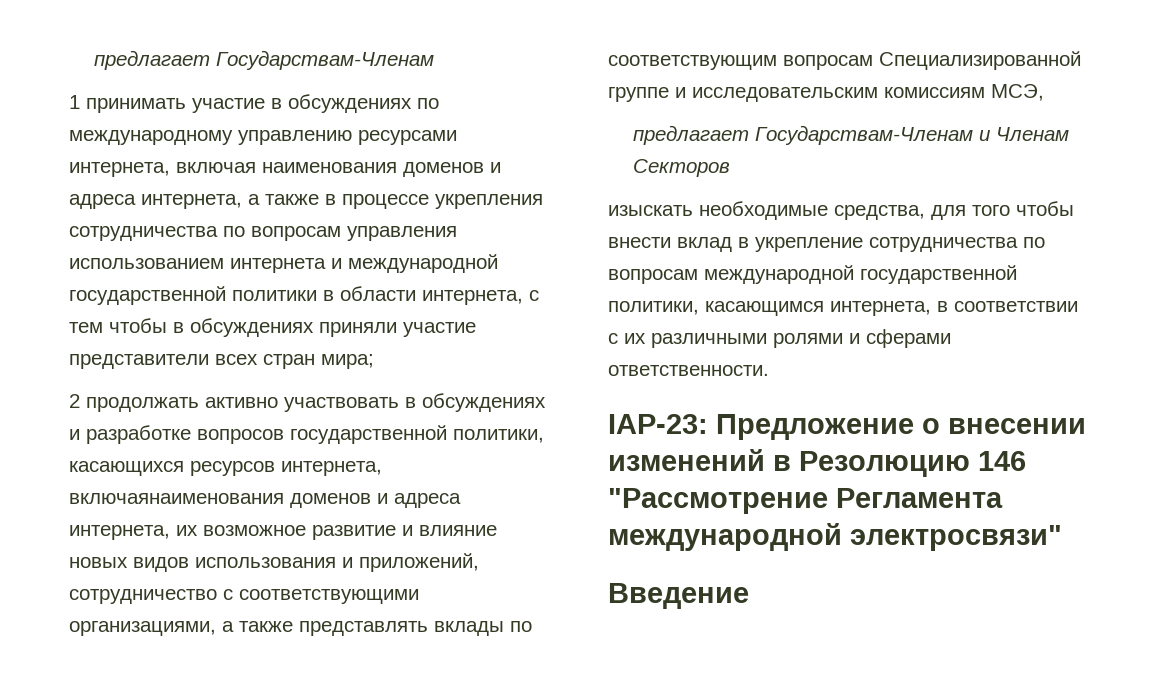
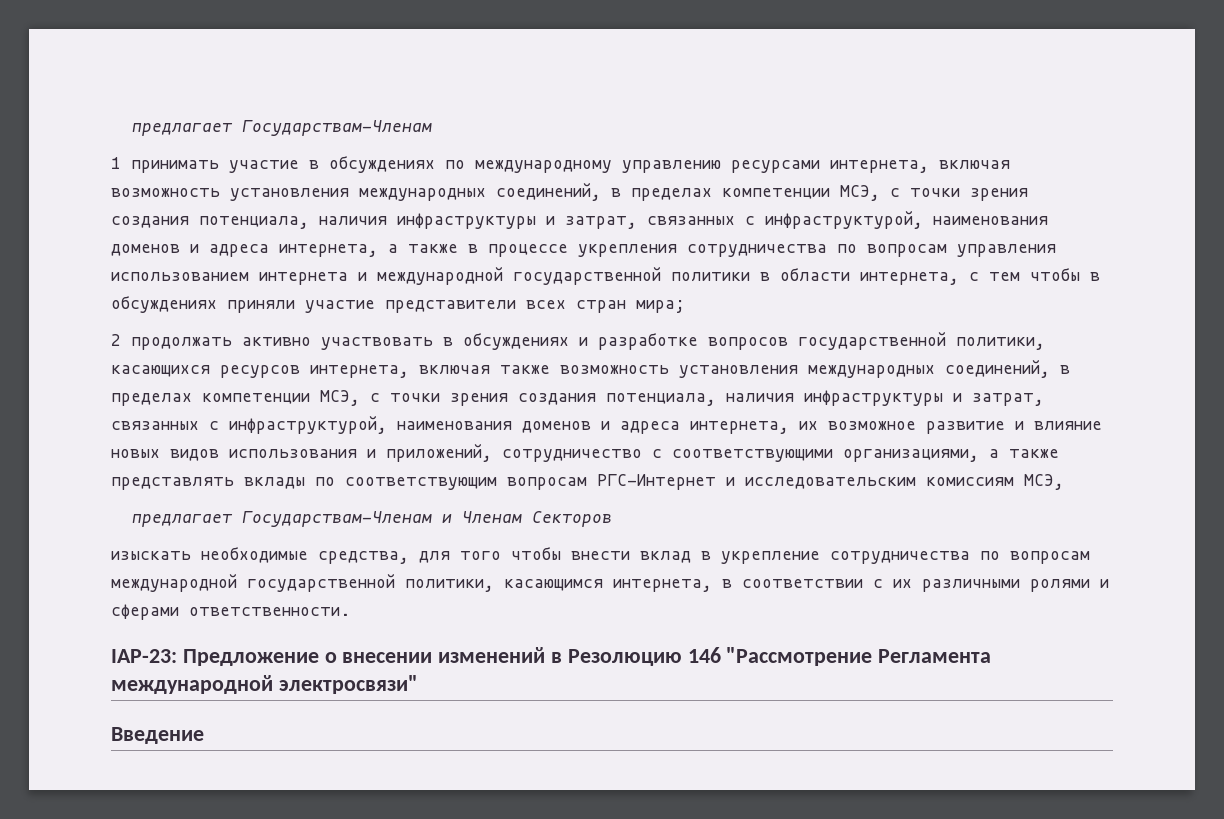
- 1 принимать участие в обсуждениях по международному управлению ресурсами интернета, включая наименования доменов и адреса интернета, а также в процессе укрепления сотрудничества по вопросам управления использованием интернета и международной государственной политики в области интернета, с тем чтобы в обсуждениях приняли участие представители всех стран мира;
+ 1 принимать участие в обсуждениях по международному управлению ресурсами интернета, включая возможность установления международных соединений, в пределах компетенции МСЭ, с точки зрения создания потенциала, наличия инфраструктуры и затрат, связанных с инфраструктурой, наименования доменов и адреса интернета, а также в процессе укрепления сотрудничества по вопросам управления использованием интернета и международной государственной политики в области интернета, с тем чтобы в обсуждениях приняли участие представители всех стран мира;
- 2 продолжать активно участвовать в обсуждениях и разработке вопросов государственной политики, касающихся ресурсов интернета, включаянаименования доменов и адреса интернета, их возможное развитие и влияние новых видов использования и приложений, сотрудничество с соответствующими организациями, а также представлять вклады по соответствующим вопросам Специализированной группе и исследовательским комиссиям МСЭ,
+ 2 продолжать активно участвовать в обсуждениях и разработке вопросов государственной политики, касающихся ресурсов интернета, включая также возможность установления международных соединений, в пределах компетенции МСЭ, с точки зрения создания потенциала, наличия инфраструктуры и затрат, связанных с инфраструктурой, наименования доменов и адреса интернета, их возможное развитие и влияние новых видов использования и приложений, сотрудничество с соответствующими организациями, а также представлять вклады по соответствующим вопросам РГС-Интернет и исследовательским комиссиям МСЭ,

